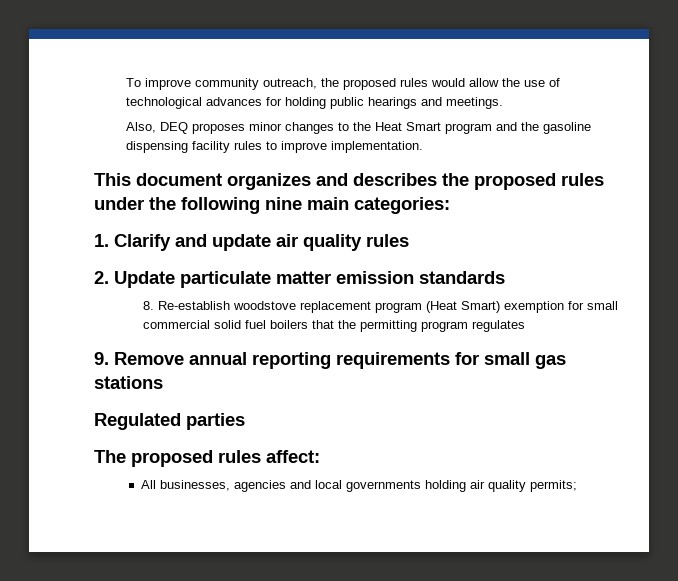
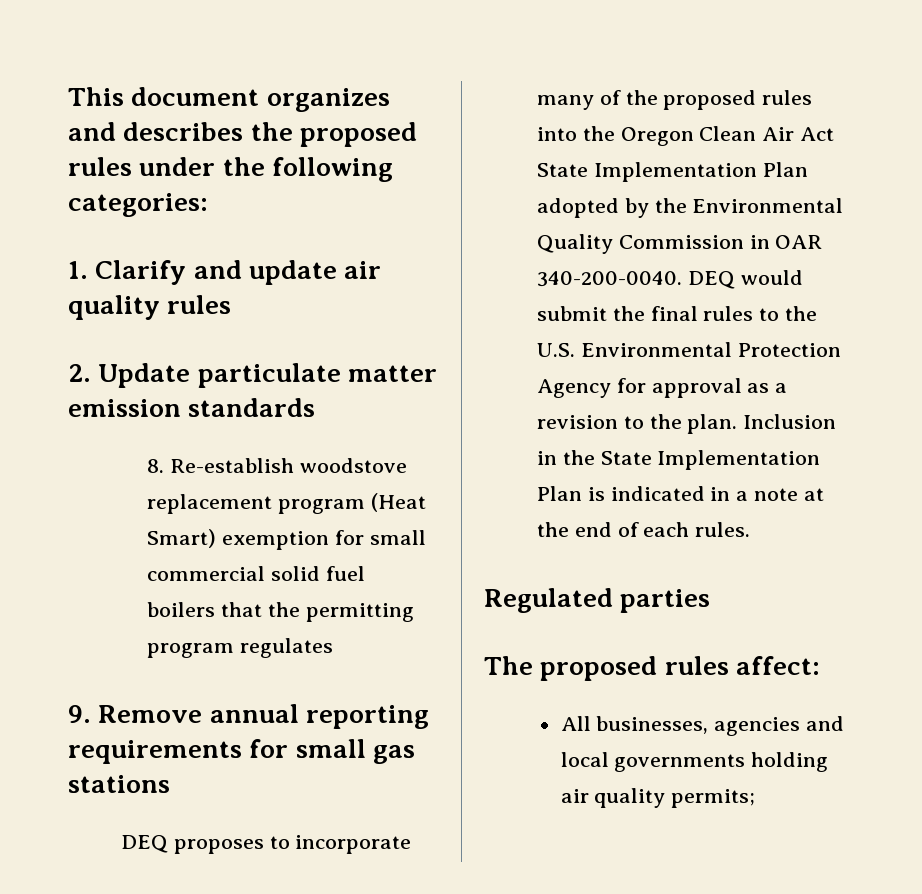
- To improve community outreach, the proposed rules would allow the use of technological advances for holding public hearings and meetings.
- Also, DEQ proposes minor changes to the Heat Smart program and the gasoline dispensing facility rules to improve implementation.
- This document organizes and describes the proposed rules under the following nine main categories:
+ This document organizes and describes the proposed rules under the following categories:
+ DEQ proposes to incorporate many of the proposed rules into the Oregon Clean Air Act State Implementation Plan adopted by the Environmental Quality Commission in OAR 340-200-0040. DEQ would submit the final rules to the U.S. Environmental Protection Agency for approval as a revision to the plan. Inclusion in the State Implementation Plan is indicated in a note at the end of each rules.

